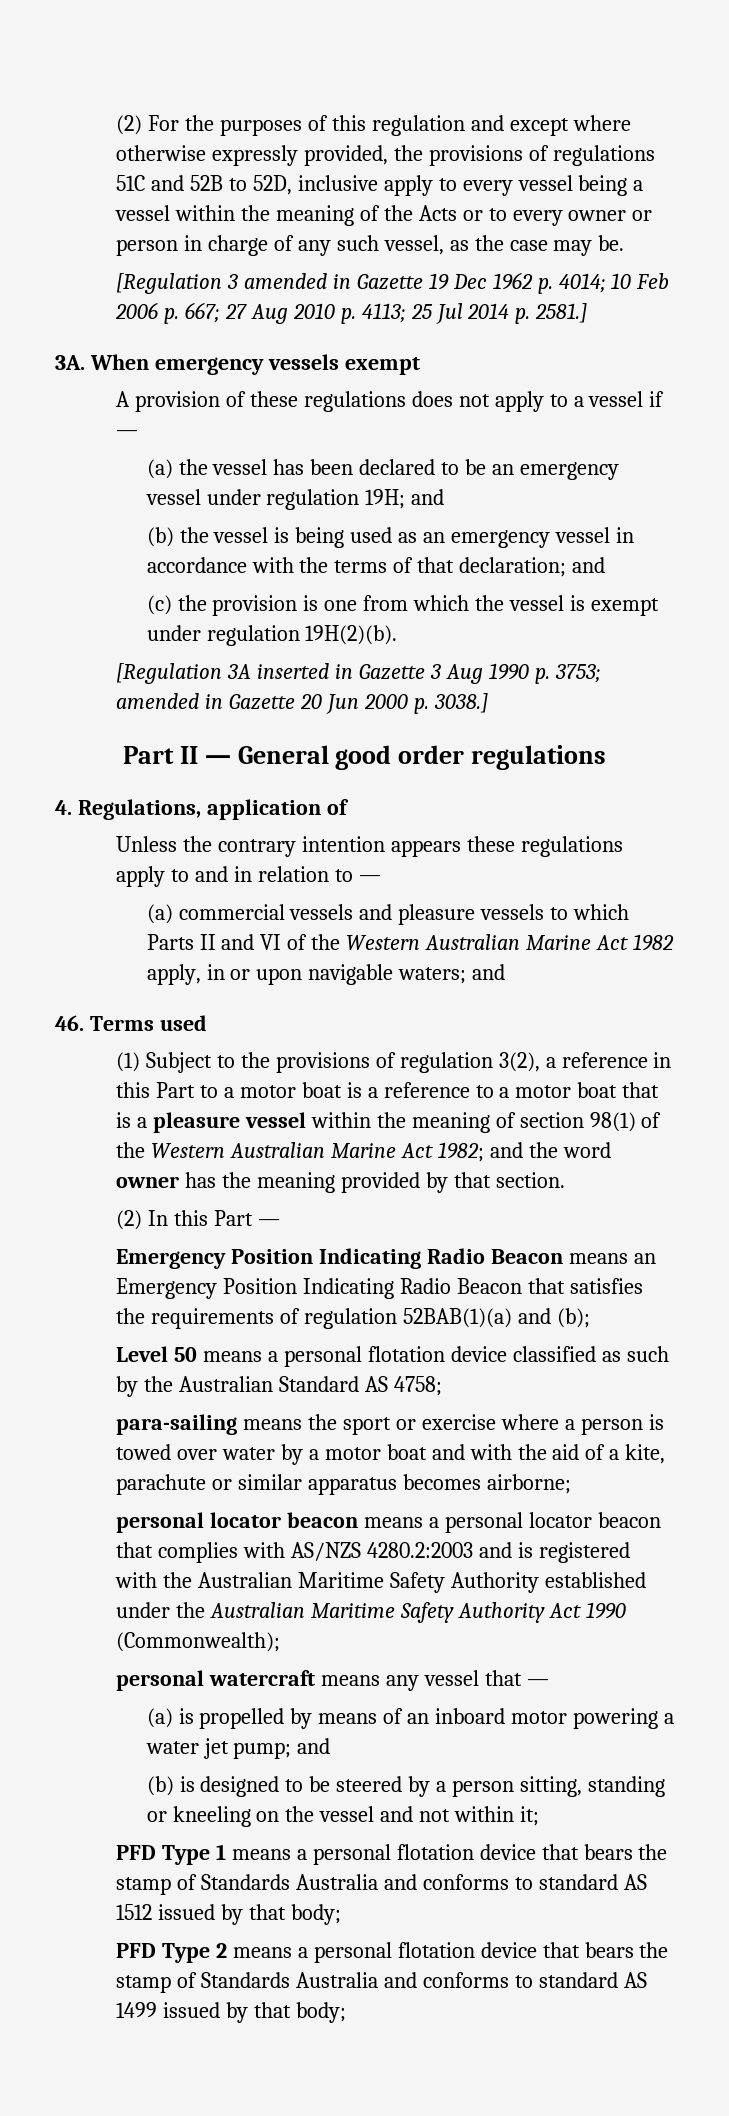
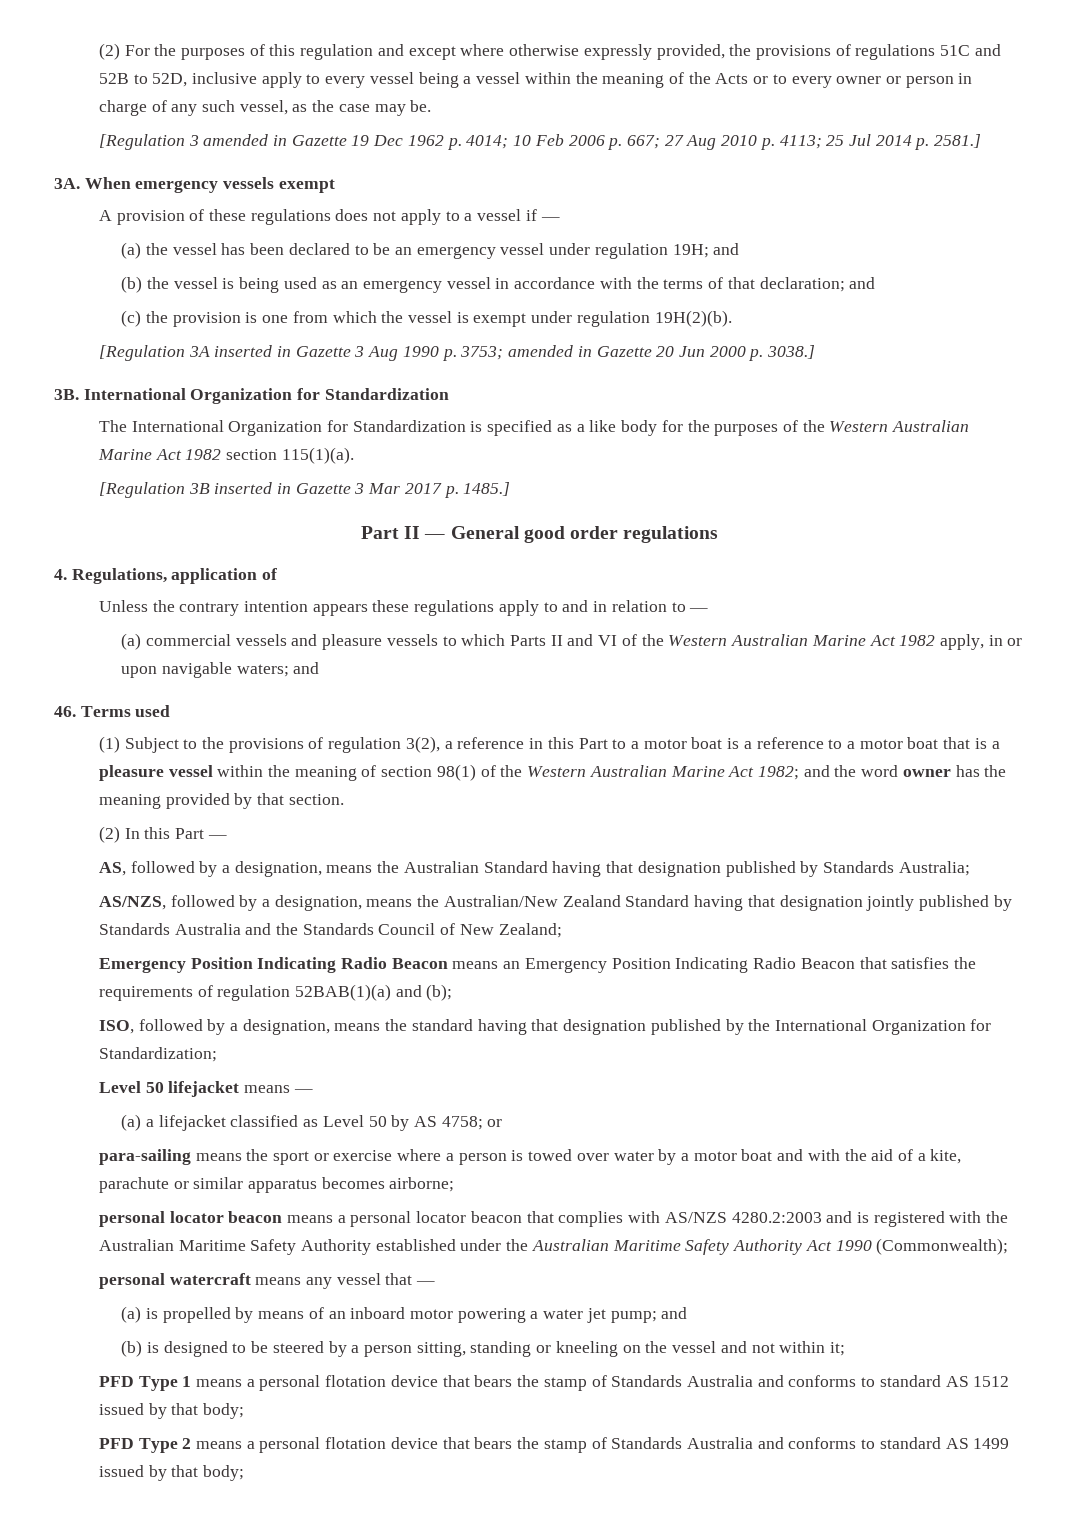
+ 3B. International Organization for Standardization
+ The International Organization for Standardization is specified as a like body for the purposes of the Western Australian Marine Act 1982 section 115(1)(a).
+ [Regulation 3B inserted in Gazette 3 Mar 2017 p. 1485.]
+ AS, followed by a designation, means the Australian Standard having that designation published by Standards Australia;
+ AS/NZS, followed by a designation, means the Australian/New Zealand Standard having that designation jointly published by Standards Australia and the Standards Council of New Zealand;
- Level 50 means a personal flotation device classified as such by the Australian Standard AS 4758;
+ ISO, followed by a designation, means the standard having that designation published by the International Organization for Standardization;
+ Level 50 lifejacket means —
+ (a) a lifejacket classified as Level 50 by AS 4758; or

